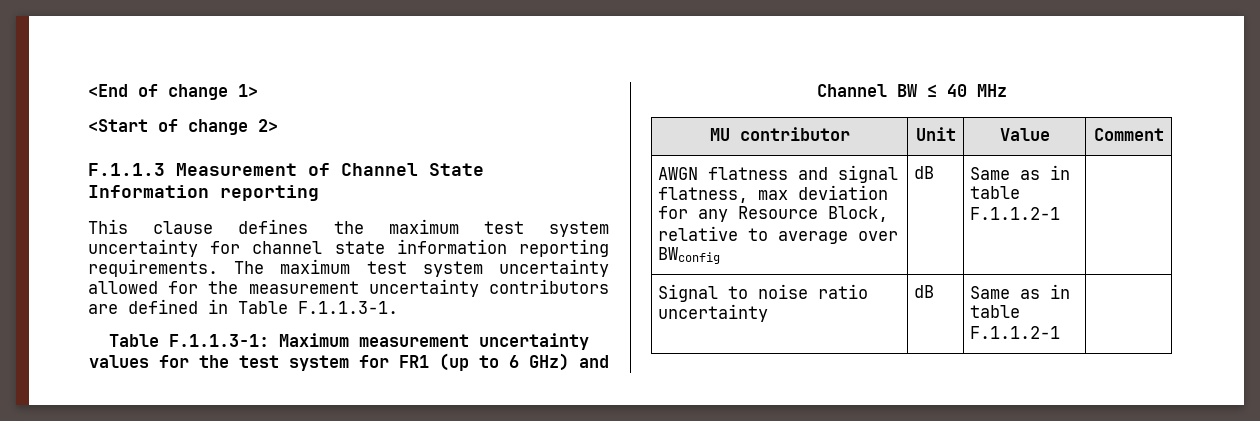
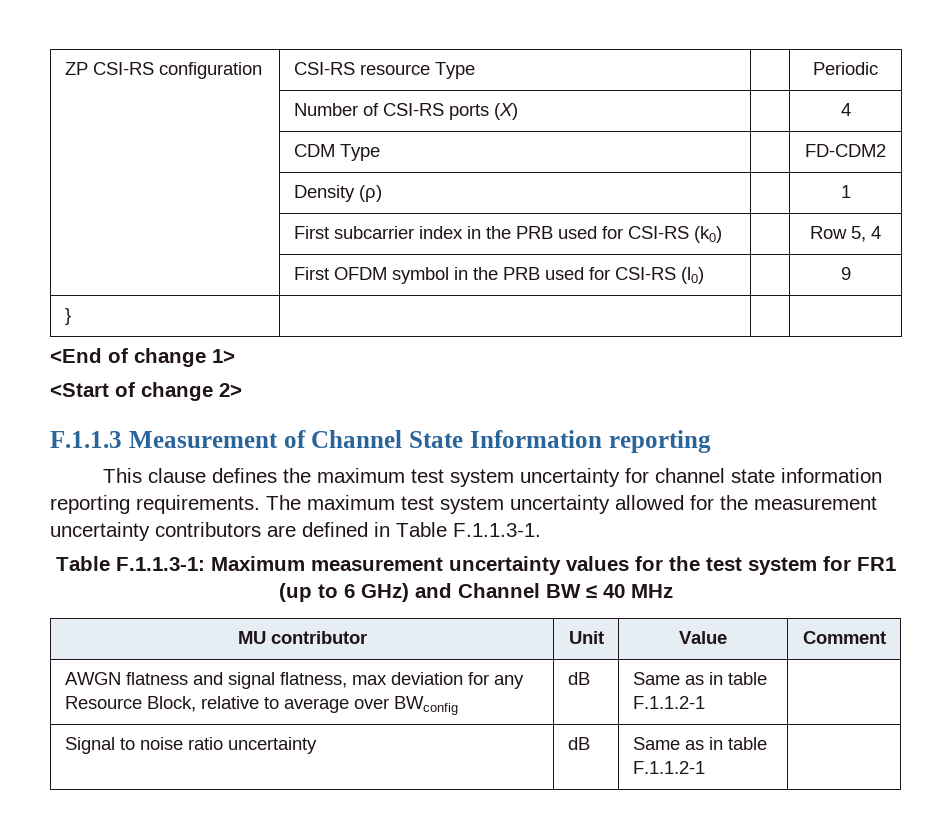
+ ZP CSI-RS configuration | CSI-RS resource Type | | Periodic
+ | Number of CSI-RS ports (X) | | 4
+ | CDM Type | | FD-CDM2
+ | Density (ρ) | | 1
+ | First subcarrier index in the PRB used for CSI-RS (k0) | | Row 5, 4
+ | First OFDM symbol in the PRB used for CSI-RS (l0) | | 9
+ } | | |

